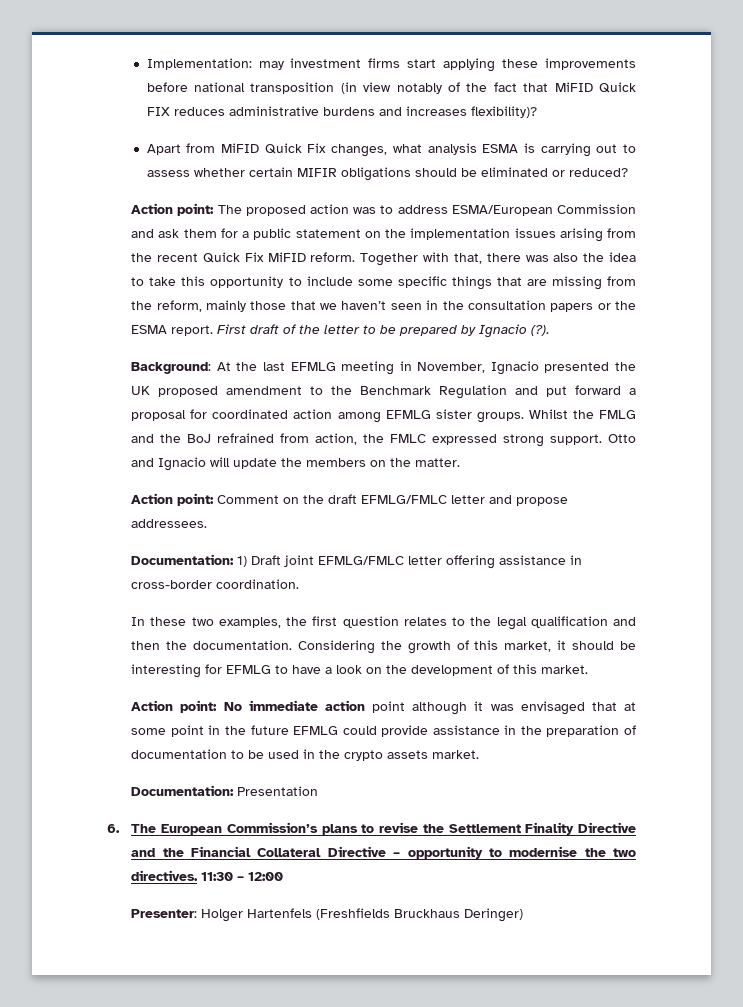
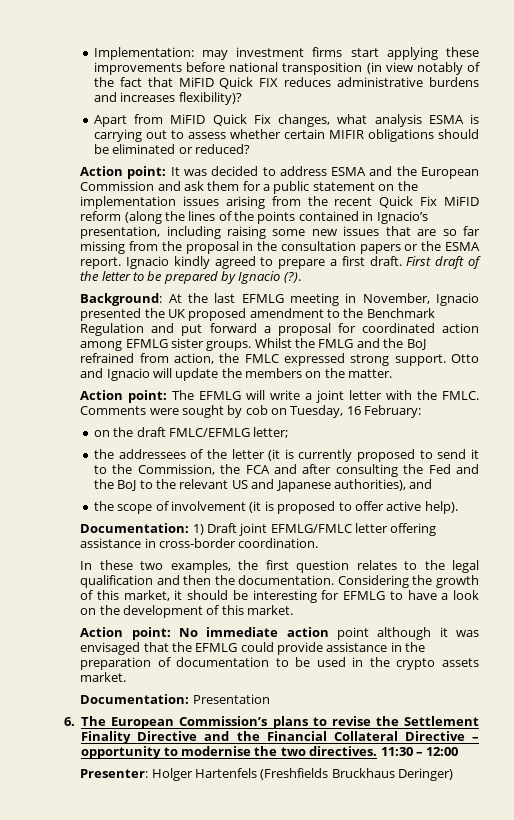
- Action point: The proposed action was to address ESMA/European Commission and ask them for a public statement on the implementation issues arising from the recent Quick Fix MiFID reform. Together with that, there was also the idea to take this opportunity to include some specific things that are missing from the reform, mainly those that we haven’t seen in the consultation papers or the ESMA report.
+ Action point: It was decided to address ESMA and the European Commission and ask them for a public statement on the implementation issues arising from the recent Quick Fix MiFID reform (along the lines of the points contained in Ignacio’s presentation, including raising some new issues that are so far missing from the proposal in the consultation papers or the ESMA report.
+ Ignacio kindly agreed to prepare a first draft.
- Action point: Comment on the draft EFMLG/FMLC letter and propose addressees.
+ Action point: The EFMLG will write a joint letter with the FMLC. Comments were sought by cob on Tuesday, 16 February:
+ on the draft FMLC/EFMLG letter;
+ the addressees of the letter (it is currently proposed to send it to the Commission, the FCA and after consulting the Fed and the BoJ to the relevant US and Japanese authorities), and
+ the scope of involvement (it is proposed to offer active help).
- Action point: No immediate action point although it was envisaged that at some point in the future EFMLG could provide assistance in the preparation of documentation to be used in the crypto assets market.
+ Action point: No immediate action point although it was envisaged that the EFMLG could provide assistance in the preparation of documentation to be used in the crypto assets market.

